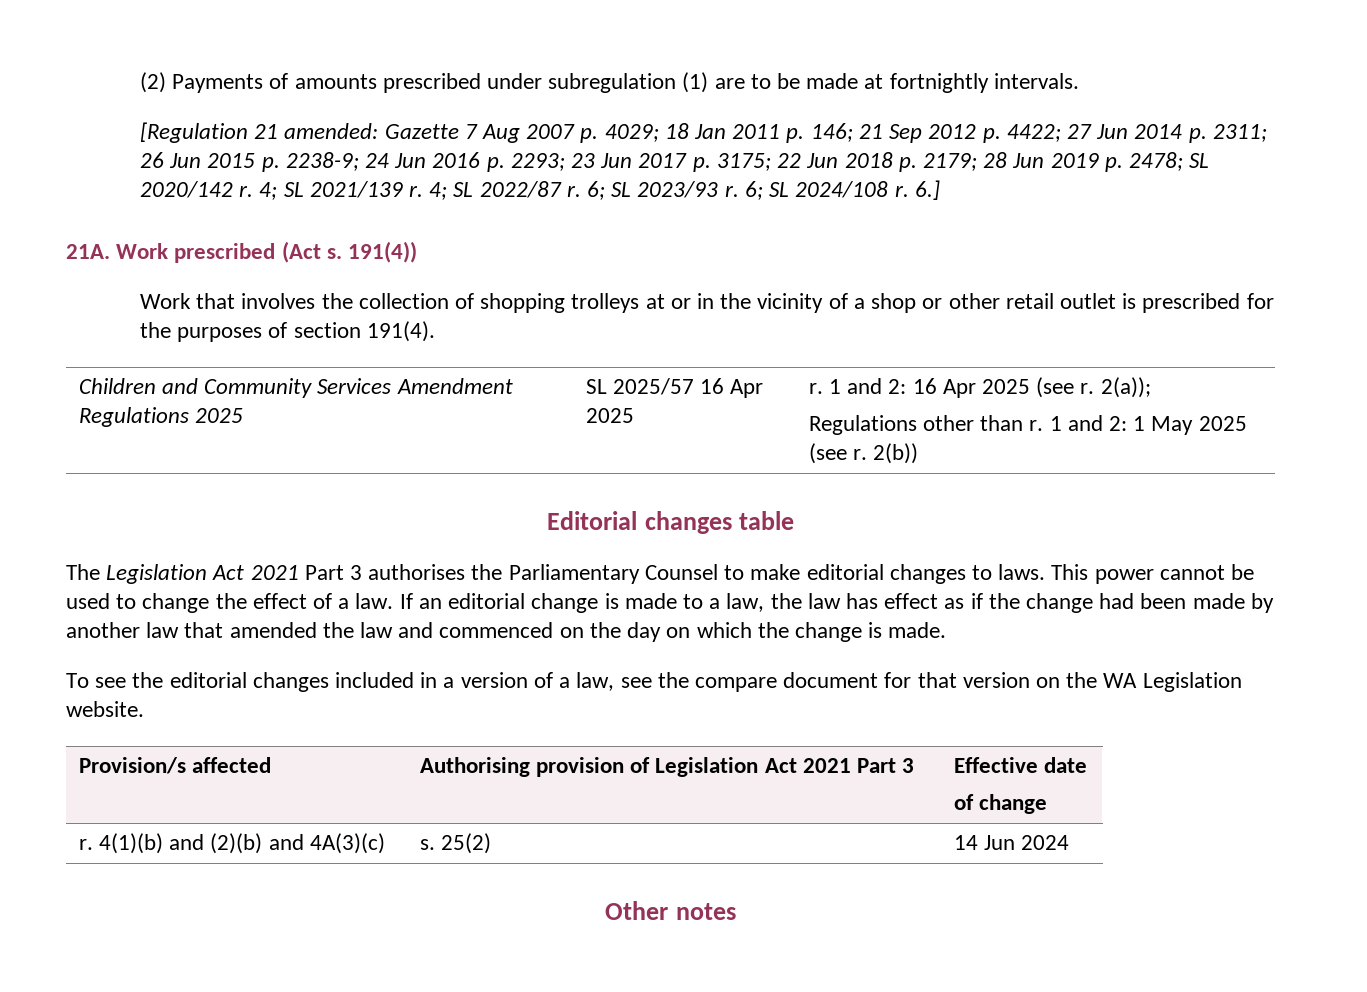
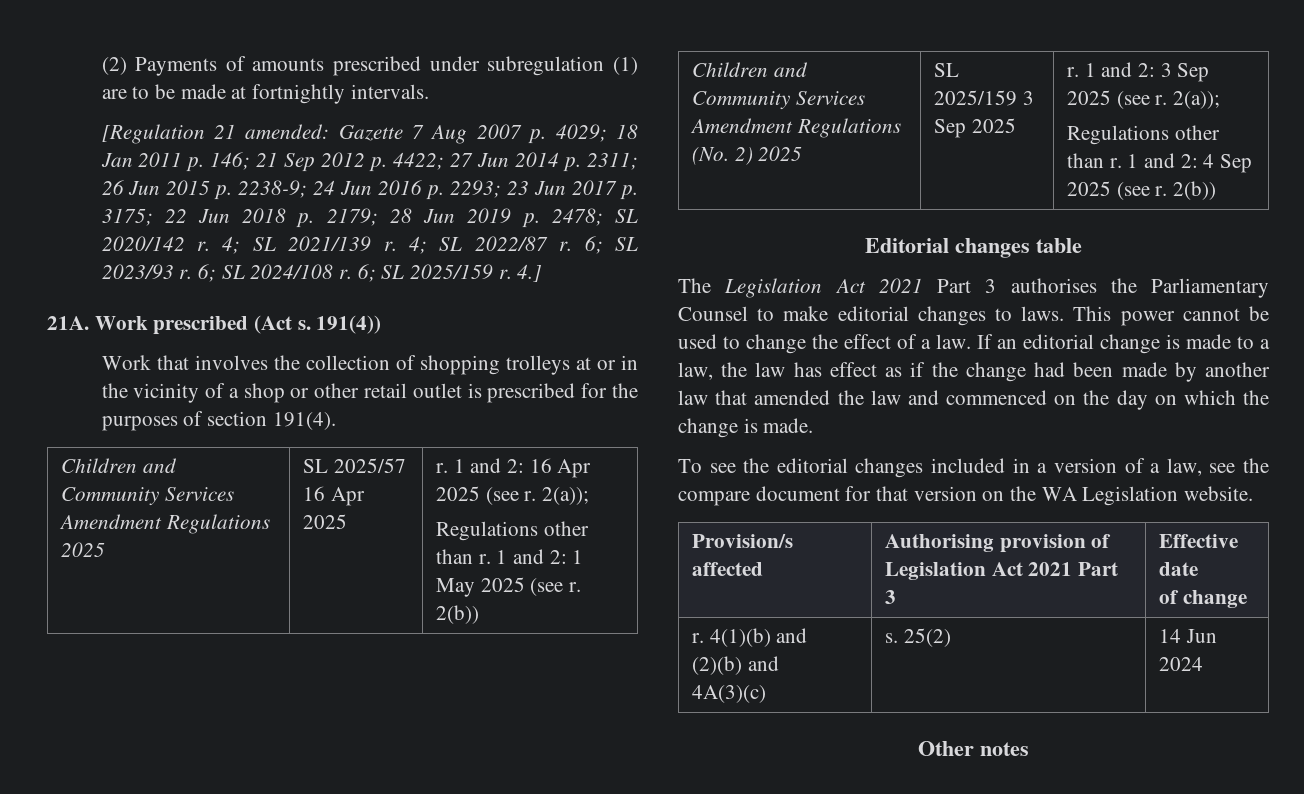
- 6.]
+ 6; SL 2025/159 r. 4.]
+ Children and Community Services Amendment Regulations (No. 2) 2025 | SL 2025/159 3 Sep 2025 | r. 1 and 2: 3 Sep 2025 (see r. 2(a));
+ Regulations other than r. 1 and 2: 4 Sep 2025 (see r. 2(b))

